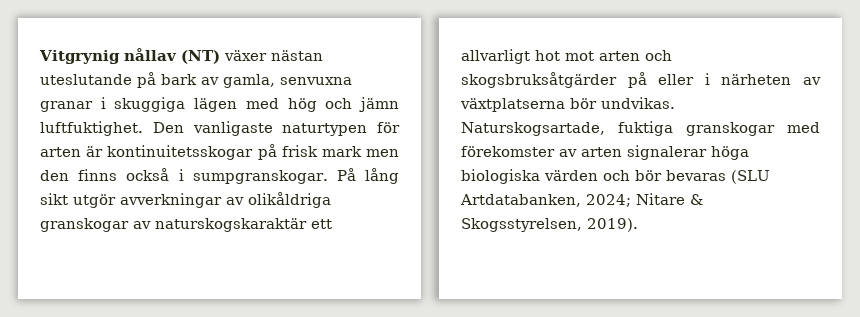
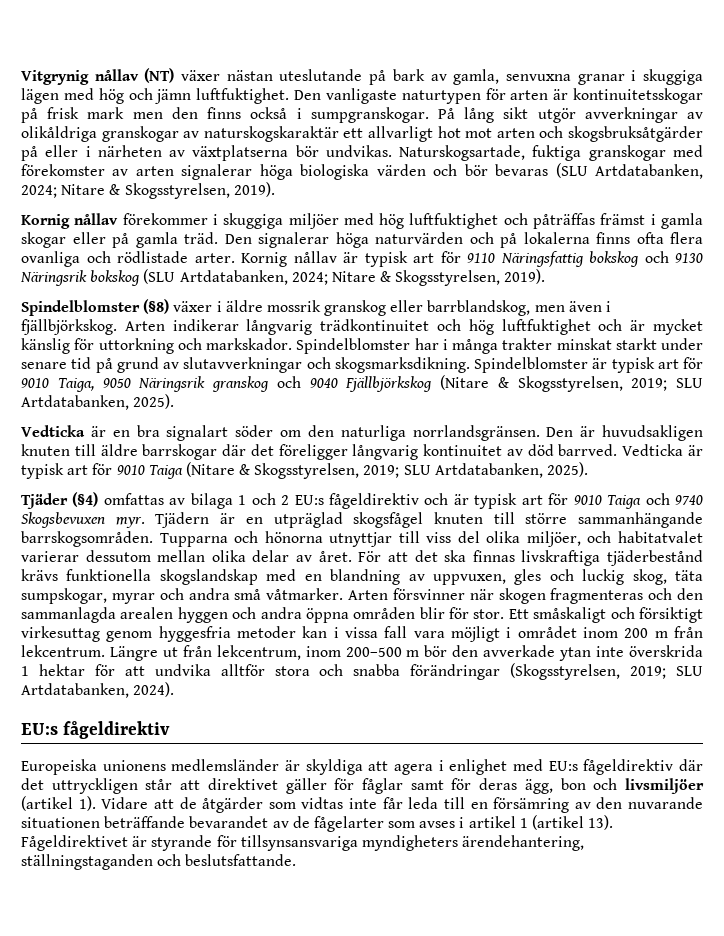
+ Kornig nållav förekommer i skuggiga miljöer med hög luftfuktighet och påträffas främst i gamla skogar eller på gamla träd. Den signalerar höga naturvärden och på lokalerna finns ofta flera ovanliga och rödlistade arter. Kornig nållav är typisk art för 9110 Näringsfattig bokskog och 9130 Näringsrik bokskog (SLU Artdatabanken, 2024; Nitare & Skogsstyrelsen, 2019).
+ Spindelblomster (§8) växer i äldre mossrik granskog eller barrblandskog, men även i fjällbjörkskog. Arten indikerar långvarig trädkontinuitet och hög luftfuktighet och är mycket känslig för uttorkning och markskador. Spindelblomster har i många trakter minskat starkt under senare tid på grund av slutavverkningar och skogsmarksdikning. Spindelblomster är typisk art för 9010 Taiga, 9050 Näringsrik granskog och 9040 Fjällbjörkskog (Nitare & Skogsstyrelsen, 2019; SLU Artdatabanken, 2025).
+ Vedticka är en bra signalart söder om den naturliga norrlandsgränsen. Den är huvudsakligen knuten till äldre barrskogar där det föreligger långvarig kontinuitet av död barrved. Vedticka är typisk art för 9010 Taiga (Nitare & Skogsstyrelsen, 2019; SLU Artdatabanken, 2025).
+ Tjäder (§4) omfattas av bilaga 1 och 2 EU:s fågeldirektiv och är typisk art för 9010 Taiga och 9740 Skogsbevuxen myr. Tjädern är en utpräglad skogsfågel knuten till större sammanhängande barrskogsområden. Tupparna och hönorna utnyttjar till viss del olika miljöer, och habitatvalet varierar dessutom mellan olika delar av året. För att det ska finnas livskraftiga tjäderbestånd krävs funktionella skogslandskap med en blandning av uppvuxen, gles och luckig skog, täta sumpskogar, myrar och andra små våtmarker. Arten försvinner när skogen fragmenteras och den sammanlagda arealen hyggen och andra öppna områden blir för stor. Ett småskaligt och försiktigt virkesuttag genom hyggesfria metoder kan i vissa fall vara möjligt i området inom 200 m från lekcentrum. Längre ut från lekcentrum, inom 200–500 m bör den avverkade ytan inte överskrida 1 hektar för att undvika alltför stora och snabba förändringar (Skogsstyrelsen, 2019; SLU Artdatabanken, 2024).
+ EU:s fågeldirektiv
+ Europeiska unionens medlemsländer är skyldiga att agera i enlighet med EU:s fågeldirektiv där det uttryckligen står att direktivet gäller för fåglar samt för deras ägg, bon och livsmiljöer (artikel 1). Vidare att de åtgärder som vidtas inte får leda till en försämring av den nuvarande situationen beträffande bevarandet av de fågelarter som avses i artikel 1 (artikel 13). Fågeldirektivet är styrande för tillsynsansvariga myndigheters ärendehantering, ställningstaganden och beslutsfattande.

